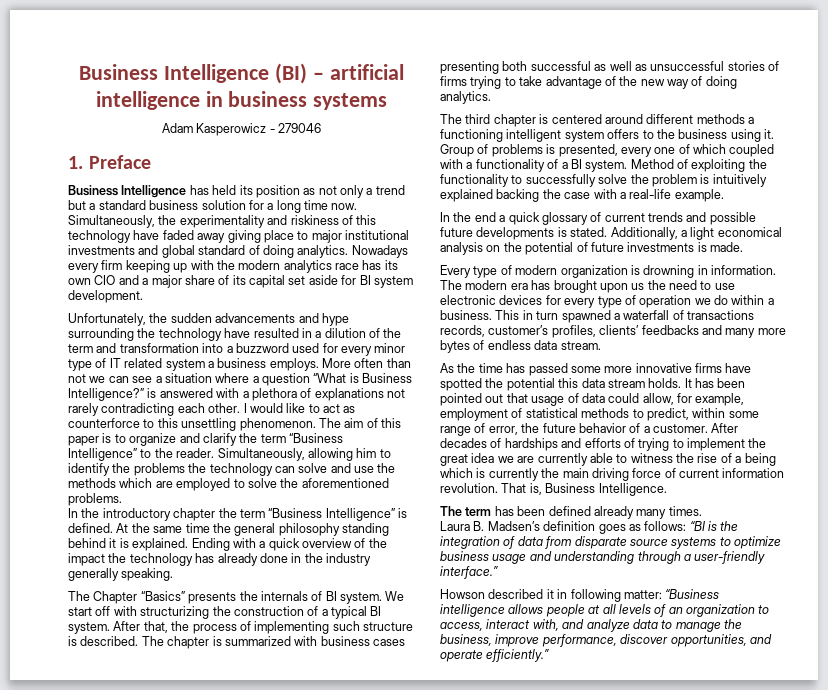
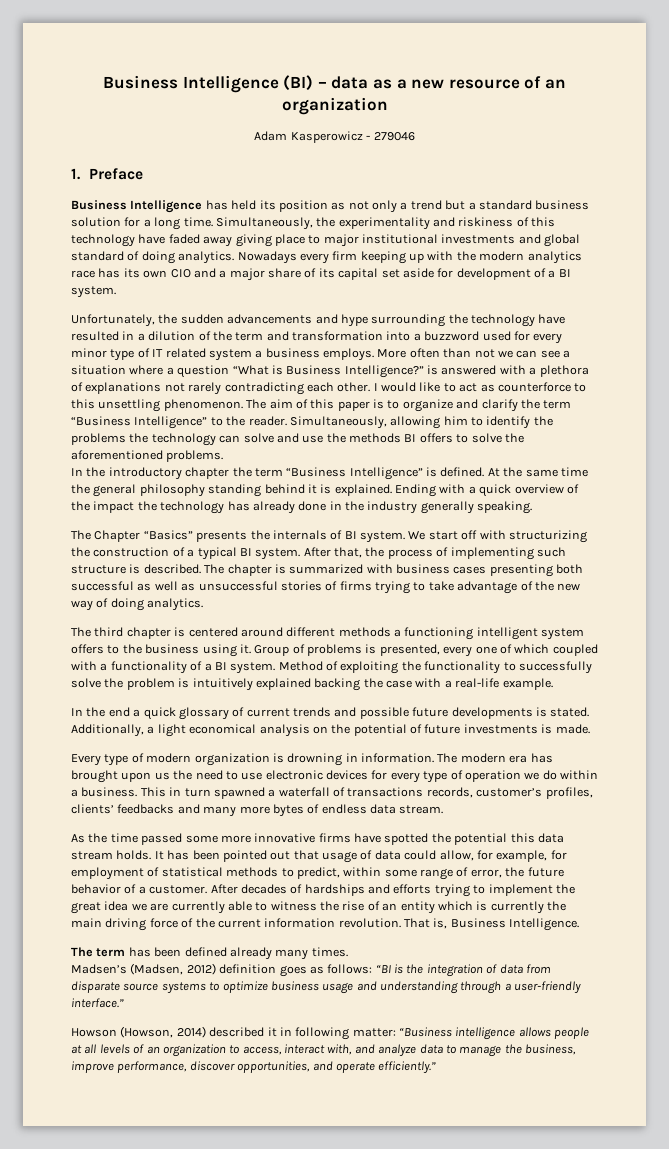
- Business Intelligence (BI) – artificial intelligence in business systems
+ Business Intelligence (BI) – data as a new resource of an organization
- Business Intelligence has held its position as not only a trend but a standard business solution for a long time now.
+ Business Intelligence has held its position as not only a trend but a standard business solution for a long time.
- Nowadays every firm keeping up with the modern analytics race has its own CIO and a major share of its capital set aside for BI system development.
+ Nowadays every firm keeping up with the modern analytics race has its own CIO and a major share of its capital set aside for development of a BI system.
- Simultaneously, allowing him to identify the problems the technology can solve and use the methods which are employed to solve the aforementioned problems.
+ Simultaneously, allowing him to identify the problems the technology can solve and use the methods BI offers to solve the aforementioned problems.
- As the time has passed some more innovative firms have spotted the potential this data stream holds.
+ As the time passed some more innovative firms have spotted the potential this data stream holds.
- It has been pointed out that usage of data could allow, for example, employment of statistical methods to predict, within some range of error, the future behavior of a customer.
+ It has been pointed out that usage of data could allow, for example, for employment of statistical methods to predict, within some range of error, the future behavior of a customer.
- After decades of hardships and efforts of trying to implement the great idea we are currently able to witness the rise of a being which is currently the main driving force of current information revolution.
+ After decades of hardships and efforts trying to implement the great idea we are currently able to witness the rise of an entity which is currently the main driving force of the current information revolution.
- Laura B. Madsen’s definition goes as follows: “BI is the integration of data from disparate source systems to optimize business usage and understanding through a user-friendly interface.”
+ Madsen’s (Madsen, 2012) definition goes as follows: “BI is the integration of data from disparate source systems to optimize business usage and understanding through a user-friendly interface.”
- Howson described it in following matter: “Business intelligence allows people at all levels of an organization to access, interact with, and analyze data to manage the business, improve performance, discover opportunities, and operate efficiently.”
+ Howson (Howson, 2014) described it in following matter: “Business intelligence allows people at all levels of an organization to access, interact with, and analyze data to manage the business, improve performance, discover opportunities, and operate efficiently.”

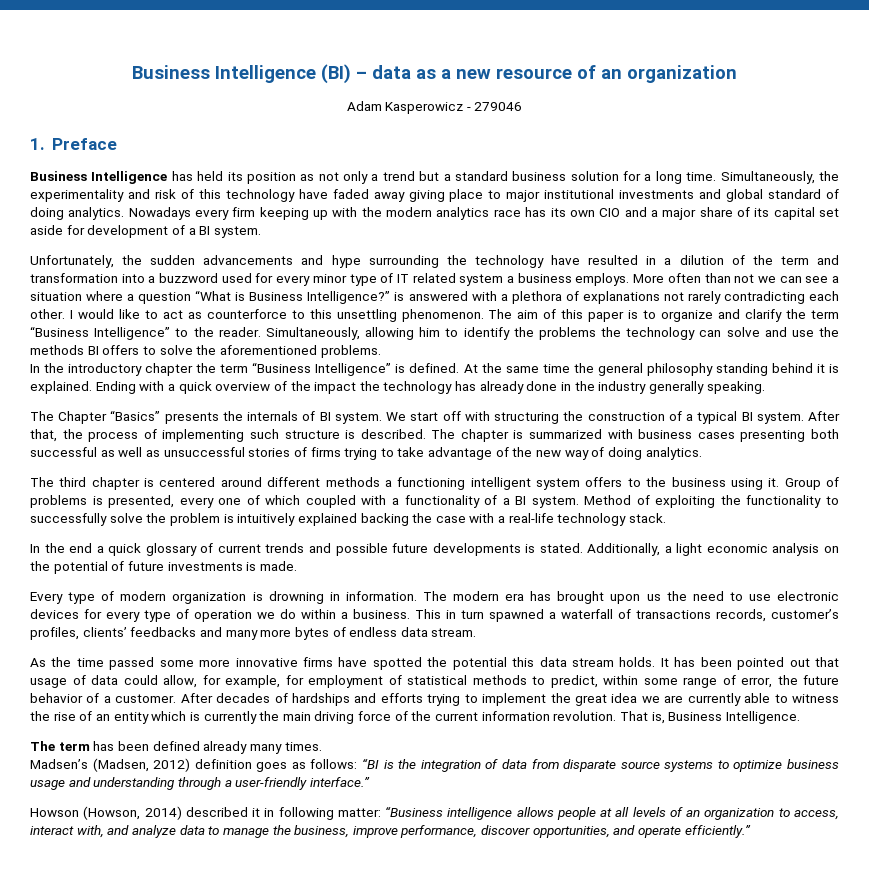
- Simultaneously, the experimentality and riskiness of this technology have faded away giving place to major institutional investments and global standard of doing analytics.
+ Simultaneously, the experimentality and risk of this technology have faded away giving place to major institutional investments and global standard of doing analytics.
- We start off with structurizing the construction of a typical BI system.
+ We start off with structuring the construction of a typical BI system.
- Method of exploiting the functionality to successfully solve the problem is intuitively explained backing the case with a real-life example.
+ Method of exploiting the functionality to successfully solve the problem is intuitively explained backing the case with a real-life technology stack.
- Additionally, a light economical analysis on the potential of future investments is made.
+ Additionally, a light economic analysis on the potential of future investments is made.

